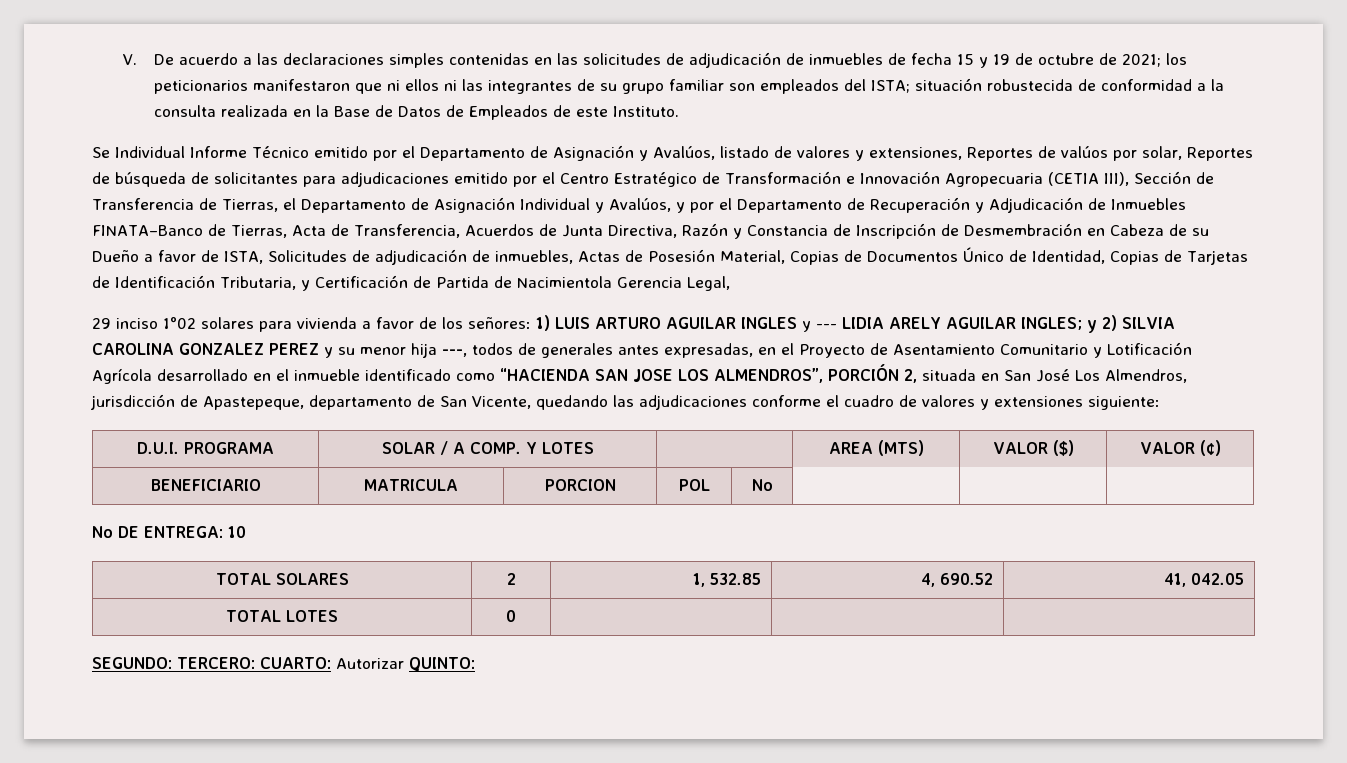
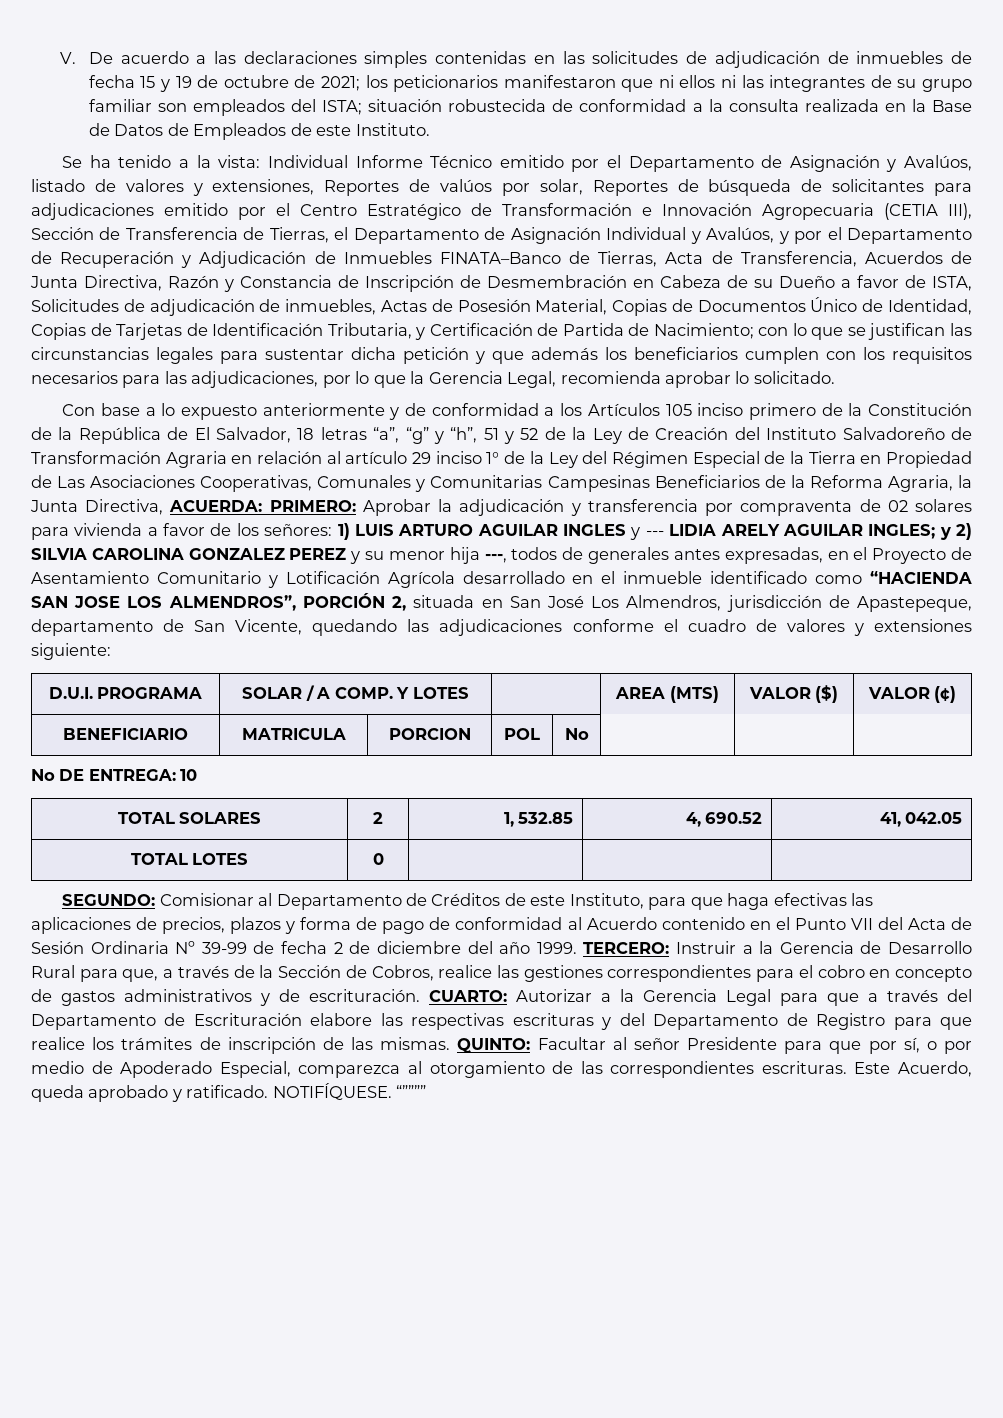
- Se Individual Informe Técnico emitido por el Departamento de Asignación y Avalúos, listado de valores y extensiones, Reportes de valúos por solar, Reportes de búsqueda de solicitantes para adjudicaciones emitido por el Centro Estratégico de Transformación e Innovación Agropecuaria (CETIA III), Sección de Transferencia de Tierras, el Departamento de Asignación Individual y Avalúos, y por el Departamento de Recuperación y Adjudicación de Inmuebles FINATA–Banco de Tierras, Acta de Transferencia, Acuerdos de Junta Directiva, Razón y Constancia de Inscripción de Desmembración en Cabeza de su Dueño a favor de ISTA, Solicitudes de adjudicación de inmuebles, Actas de Posesión Material, Copias de Documentos Único de Identidad, Copias de Tarjetas de Identificación Tributaria, y Certificación de Partida de Nacimientola Gerencia Legal,
- 29 inciso 1°02 solares para vivienda a favor de los señores:
+ Se ha tenido a la vista: Individual Informe Técnico emitido por el Departamento de Asignación y Avalúos, listado de valores y extensiones, Reportes de valúos por solar, Reportes de búsqueda de solicitantes para adjudicaciones emitido por el Centro Estratégico de Transformación e Innovación Agropecuaria (CETIA III), Sección de Transferencia de Tierras, el Departamento de Asignación Individual y Avalúos, y por el Departamento de Recuperación y Adjudicación de Inmuebles FINATA–Banco de Tierras, Acta de Transferencia, Acuerdos de Junta Directiva, Razón y Constancia de Inscripción de Desmembración en Cabeza de su Dueño a favor de ISTA, Solicitudes de adjudicación de inmuebles, Actas de Posesión Material, Copias de Documentos Único de Identidad, Copias de Tarjetas de Identificación Tributaria, y Certificación de Partida de Nacimiento; con lo que se justifican las circunstancias legales para sustentar dicha petición y que además los beneficiarios cumplen con los requisitos necesarios para las adjudicaciones, por lo que la Gerencia Legal, recomienda aprobar lo solicitado.
+ Con base a lo expuesto anteriormente y de conformidad a los Artículos 105 inciso primero de la Constitución de la República de El Salvador, 18 letras “a”, “g” y “h”, 51 y 52 de la Ley de Creación del Instituto Salvadoreño de Transformación Agraria en relación al artículo 29 inciso 1° de la Ley del Régimen Especial de la Tierra en Propiedad de Las Asociaciones Cooperativas, Comunales y Comunitarias Campesinas Beneficiarios de la Reforma Agraria, la Junta Directiva, ACUERDA: PRIMERO: Aprobar la adjudicación y transferencia por compraventa de 02 solares para vivienda a favor de los señores:
- SEGUNDO: TERCERO: CUARTO: Autorizar QUINTO:
+ SEGUNDO: Comisionar al Departamento de Créditos de este Instituto, para que haga efectivas las aplicaciones de precios, plazos y forma de pago de conformidad al Acuerdo contenido en el Punto VII del Acta de Sesión Ordinaria Nº 39-99 de fecha 2 de diciembre del año 1999. TERCERO: Instruir a la Gerencia de Desarrollo Rural para que, a través de la Sección de Cobros, realice las gestiones correspondientes para el cobro en concepto de gastos administrativos y de escrituración. CUARTO: Autorizar a la Gerencia Legal para que a través del Departamento de Escrituración elabore las respectivas escrituras y del Departamento de Registro para que realice los trámites de inscripción de las mismas. QUINTO: Facultar al señor Presidente para que por sí, o por medio de Apoderado Especial, comparezca al otorgamiento de las correspondientes escrituras. Este Acuerdo, queda aprobado y ratificado. NOTIFÍQUESE. “””””

